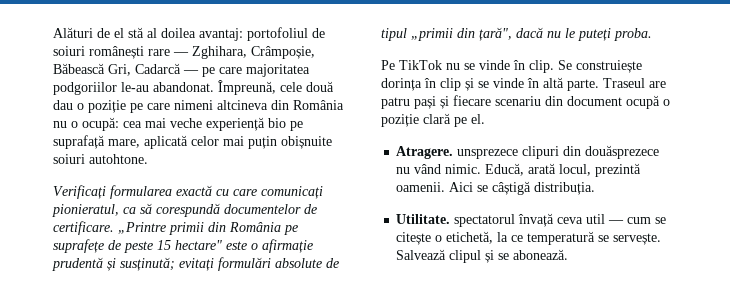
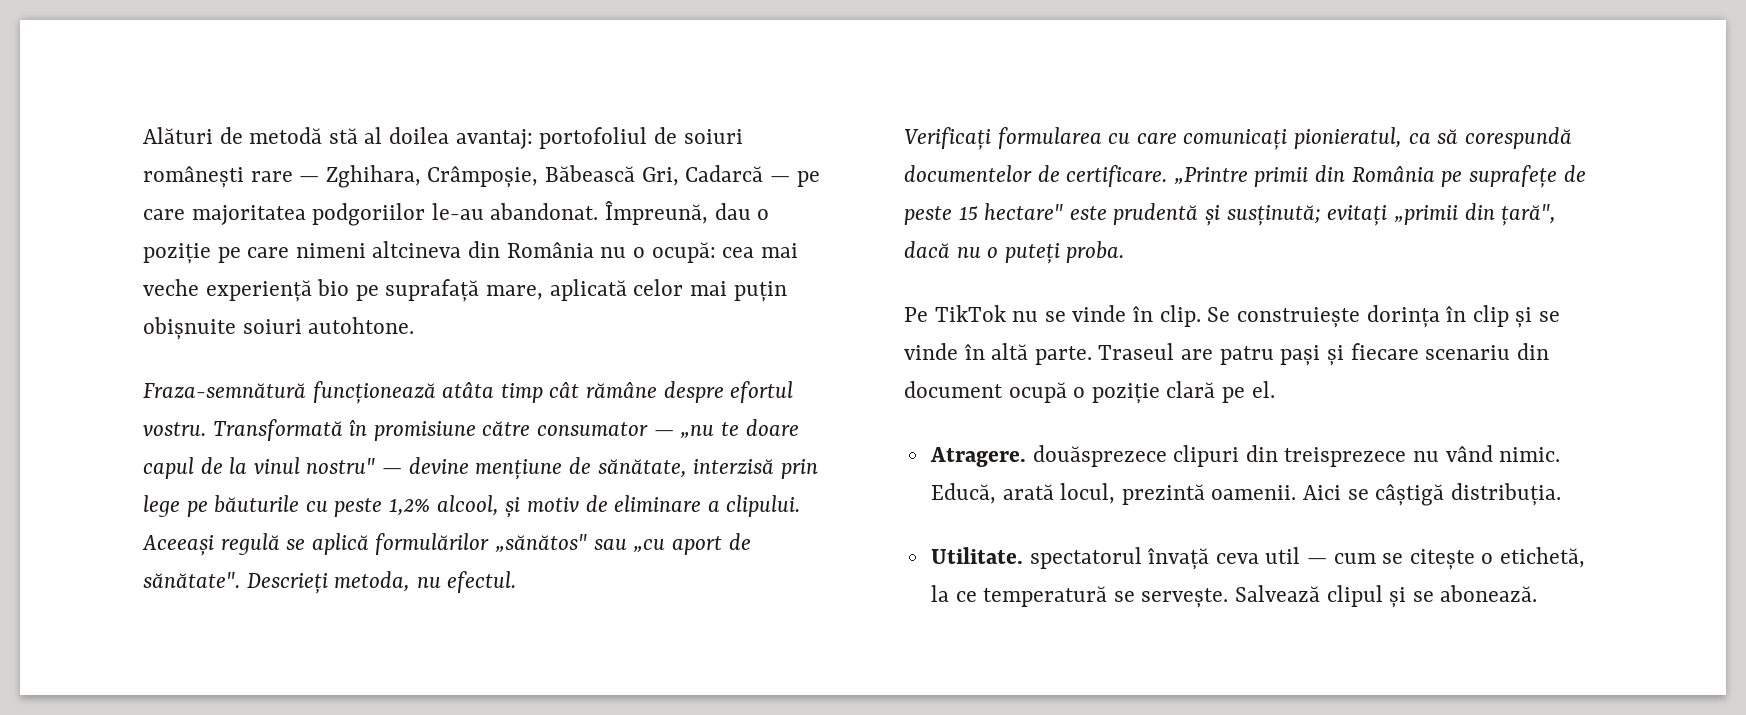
- Alături de el stă al doilea avantaj: portofoliul de soiuri românești rare — Zghihara, Crâmpoșie, Băbească Gri, Cadarcă — pe care majoritatea podgoriilor le-au abandonat.
+ Alături de metodă stă al doilea avantaj: portofoliul de soiuri românești rare — Zghihara, Crâmpoșie, Băbească Gri, Cadarcă — pe care majoritatea podgoriilor le-au abandonat.
- Împreună, cele două dau o poziție pe care nimeni altcineva din România nu o ocupă: cea mai veche experiență bio pe suprafață mare, aplicată celor mai puțin obișnuite soiuri autohtone.
+ Împreună, dau o poziție pe care nimeni altcineva din România nu o ocupă: cea mai veche experiență bio pe suprafață mare, aplicată celor mai puțin obișnuite soiuri autohtone.
+ Fraza-semnătură funcționează atâta timp cât rămâne despre efortul vostru. Transformată în promisiune către consumator — „nu te doare capul de la vinul nostru" — devine mențiune de sănătate, interzisă prin lege pe băuturile cu peste 1,2% alcool, și motiv de eliminare a clipului. Aceeași regulă se aplică formulărilor „sănătos" sau „cu aport de sănătate". Descrieți metoda, nu efectul.
- Verificați formularea exactă cu care comunicați pionieratul, ca să corespundă documentelor de certificare.
+ Verificați formularea cu care comunicați pionieratul, ca să corespundă documentelor de certificare.
- „Printre primii din România pe suprafețe de peste 15 hectare" este o afirmație prudentă și susținută; evitați formulări absolute de tipul „primii din țară", dacă nu le puteți proba.
+ „Printre primii din România pe suprafețe de peste 15 hectare" este prudentă și susținută; evitați „primii din țară", dacă nu o puteți proba.
- Atragere. unsprezece clipuri din douăsprezece nu vând nimic.
+ Atragere. douăsprezece clipuri din treisprezece nu vând nimic.

